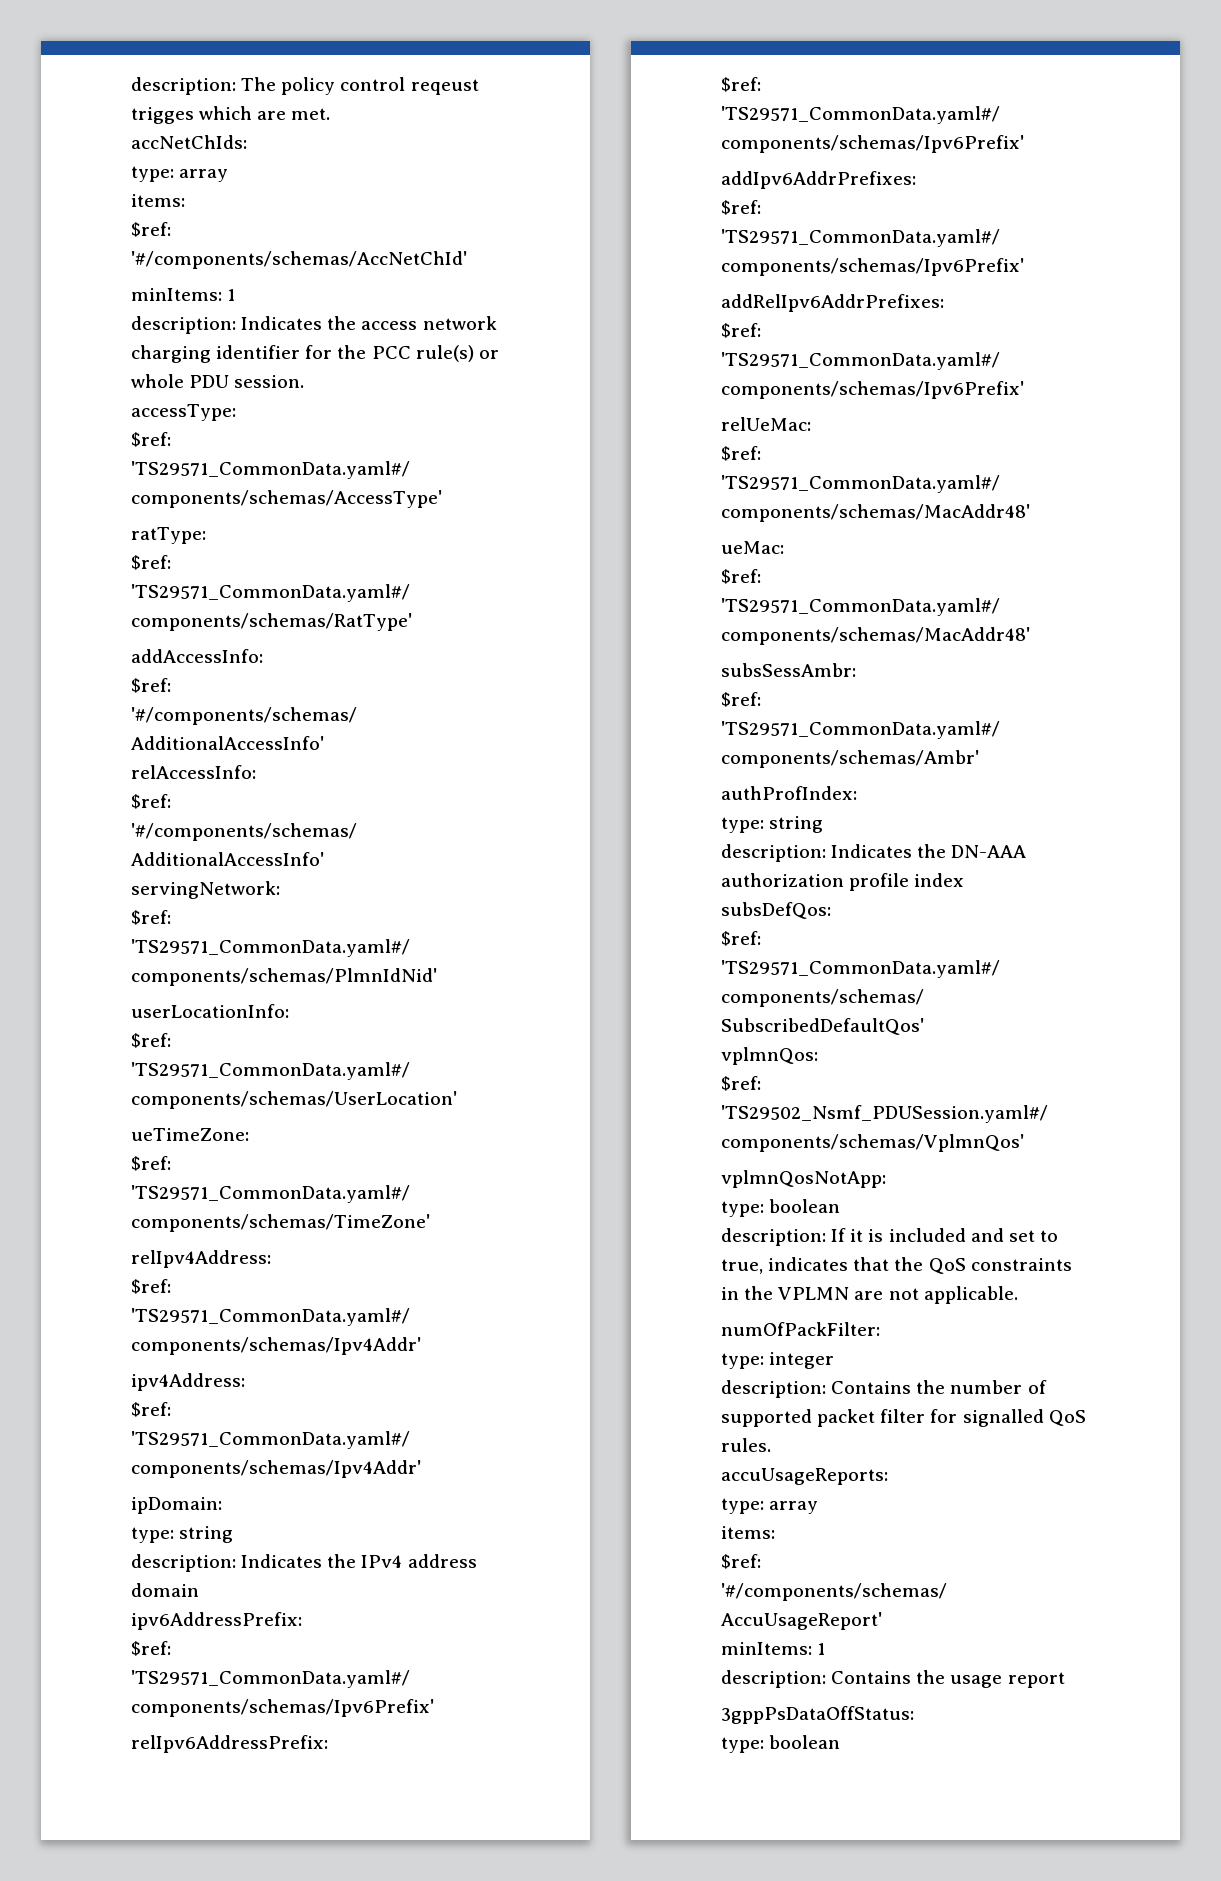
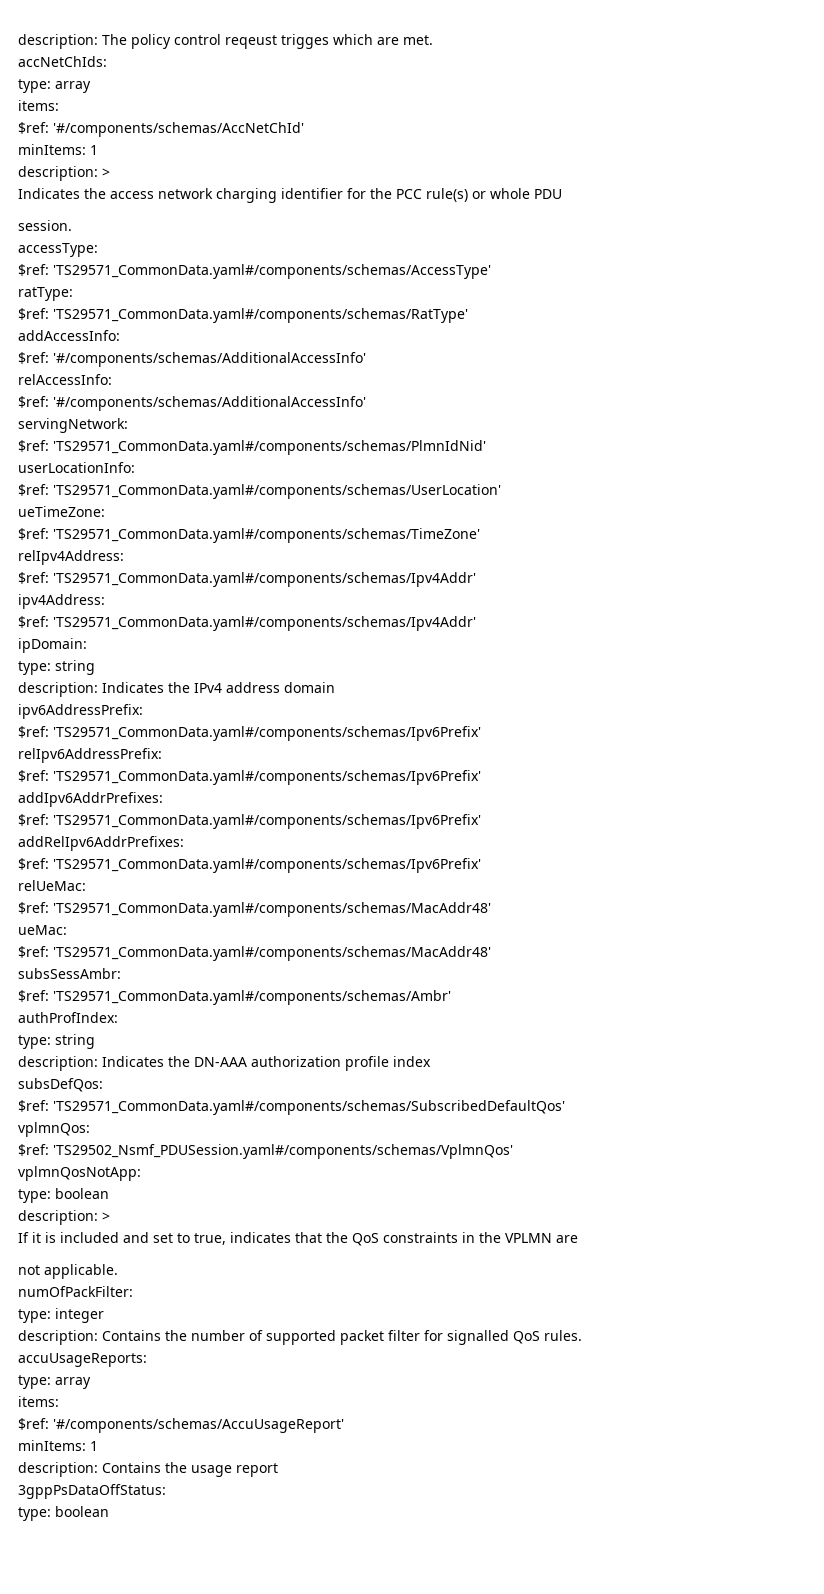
  $ref: '#/components/schemas/AccNetChId'
  minItems: 1
- description: Indicates the access network charging identifier for the PCC rule(s) or whole PDU session.
+ description: >
+ Indicates the access network charging identifier for the PCC rule(s) or whole PDU
+ session.
  vplmnQosNotApp:
  type: boolean
- description: If it is included and set to true, indicates that the QoS constraints in the VPLMN are not applicable.
+ description: >
+ If it is included and set to true, indicates that the QoS constraints in the VPLMN are
+ not applicable.

